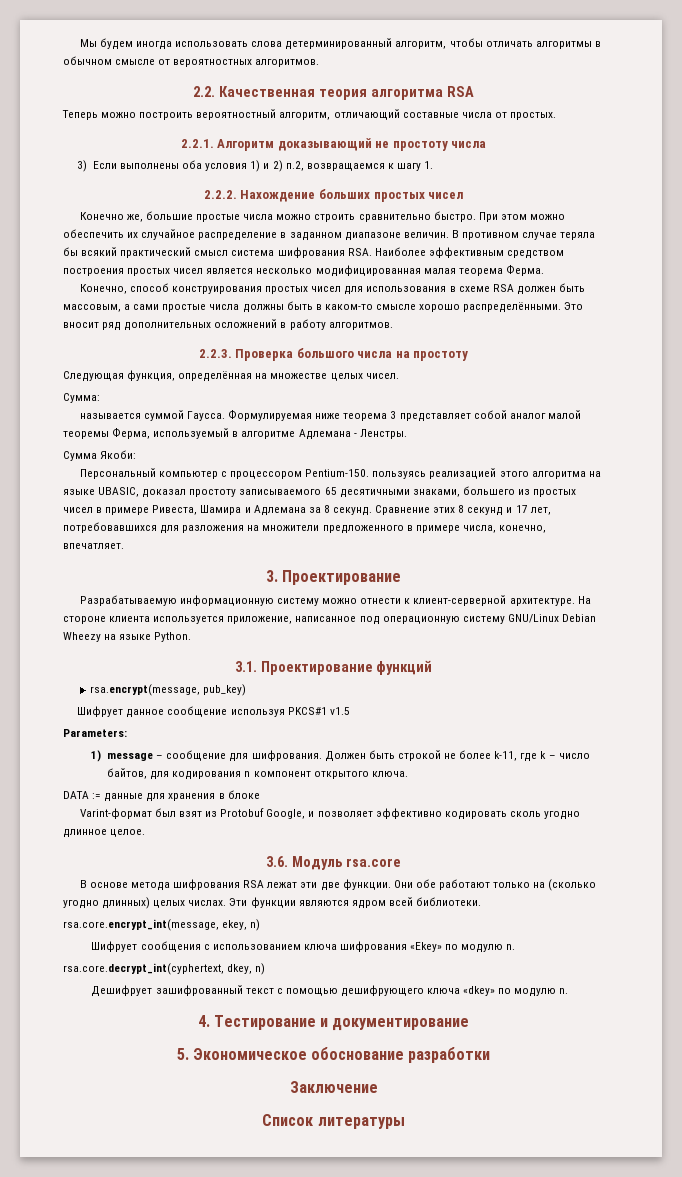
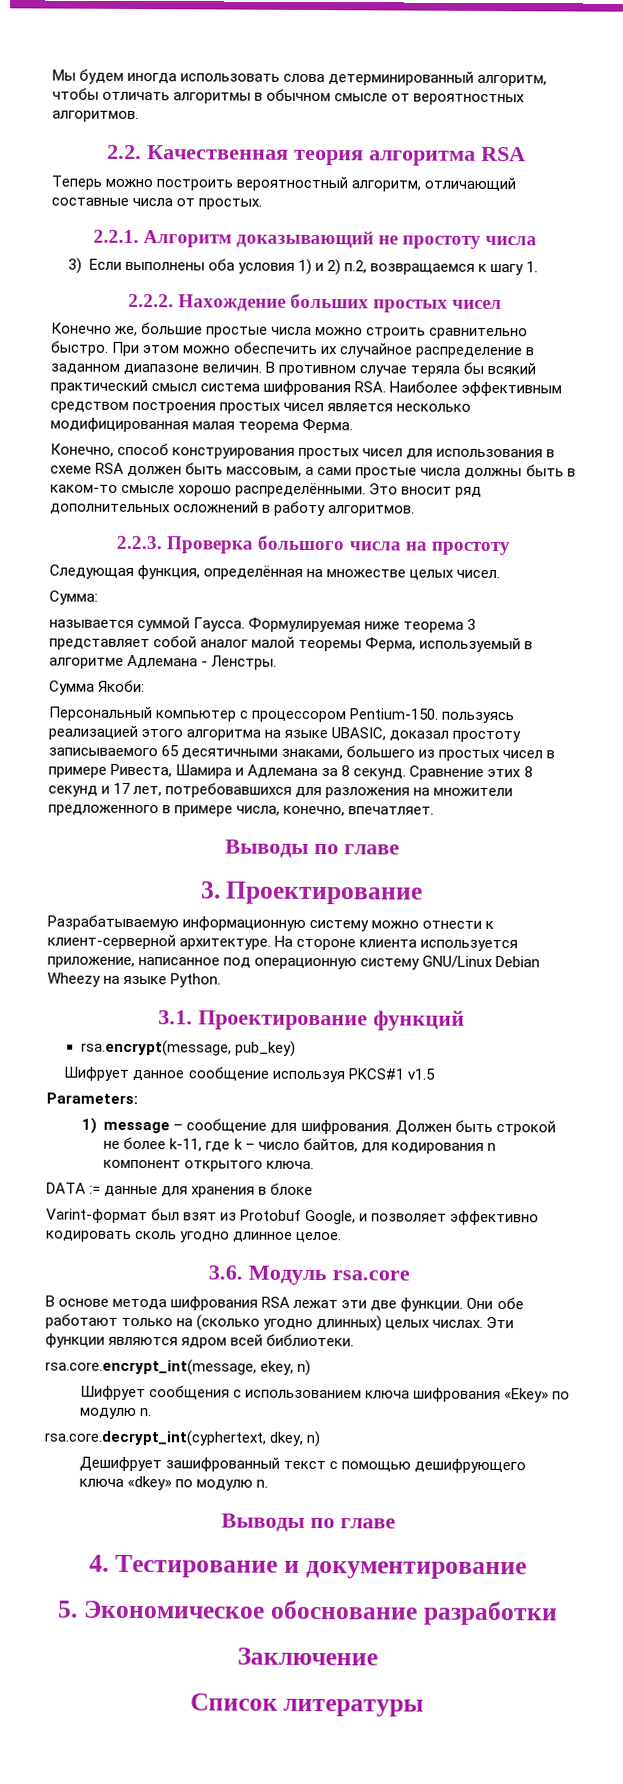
  Сравнение этих 8 секунд и 17 лет, потребовавшихся для разложения на множители предложенного в примере числа, конечно, впечатляет.
+ Выводы по главе
  Дешифрует зашифрованный текст с помощью дешифрующего ключа «dkey» по модулю n.
+ Выводы по главе

